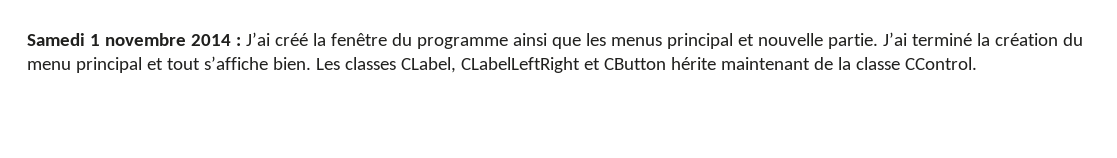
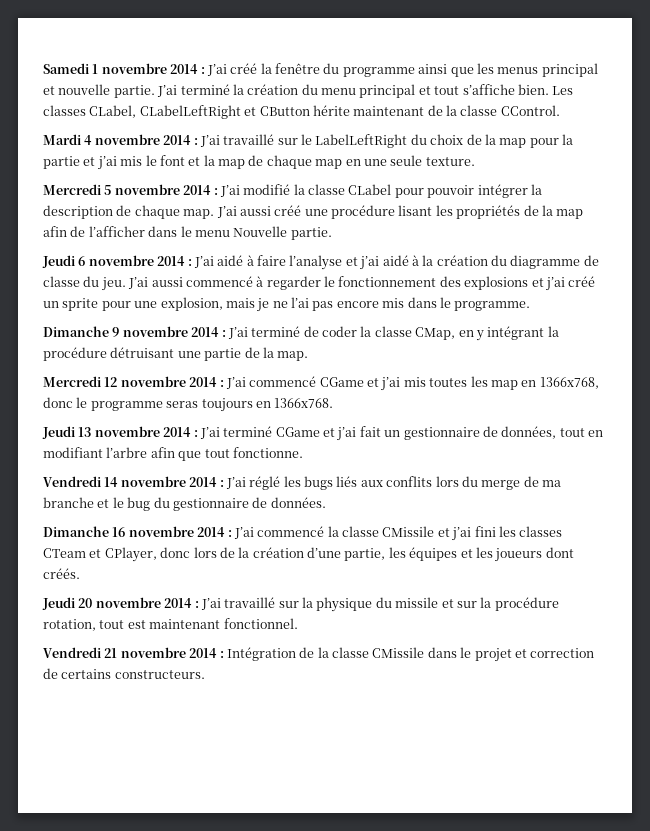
+ Mardi 4 novembre 2014 : J’ai travaillé sur le LabelLeftRight du choix de la map pour la partie et j’ai mis le font et la map de chaque map en une seule texture.
+ Mercredi 5 novembre 2014 : J’ai modifié la classe CLabel pour pouvoir intégrer la description de chaque map. J’ai aussi créé une procédure lisant les propriétés de la map afin de l’afficher dans le menu Nouvelle partie.
+ Jeudi 6 novembre 2014 : J’ai aidé à faire l’analyse et j’ai aidé à la création du diagramme de classe du jeu. J’ai aussi commencé à regarder le fonctionnement des explosions et j’ai créé un sprite pour une explosion, mais je ne l’ai pas encore mis dans le programme.
+ Dimanche 9 novembre 2014 : J’ai terminé de coder la classe CMap, en y intégrant la procédure détruisant une partie de la map.
+ Mercredi 12 novembre 2014 : J’ai commencé CGame et j’ai mis toutes les map en 1366x768, donc le programme seras toujours en 1366x768.
+ Jeudi 13 novembre 2014 : J’ai terminé CGame et j’ai fait un gestionnaire de données, tout en modifiant l’arbre afin que tout fonctionne.
+ Vendredi 14 novembre 2014 : J’ai réglé les bugs liés aux conflits lors du merge de ma branche et le bug du gestionnaire de données.
+ Dimanche 16 novembre 2014 : J’ai commencé la classe CMissile et j’ai fini les classes CTeam et CPlayer, donc lors de la création d’une partie, les équipes et les joueurs dont créés.
+ Jeudi 20 novembre 2014 : J’ai travaillé sur la physique du missile et sur la procédure rotation, tout est maintenant fonctionnel.
+ Vendredi 21 novembre 2014 : Intégration de la classe CMissile dans le projet et correction de certains constructeurs.

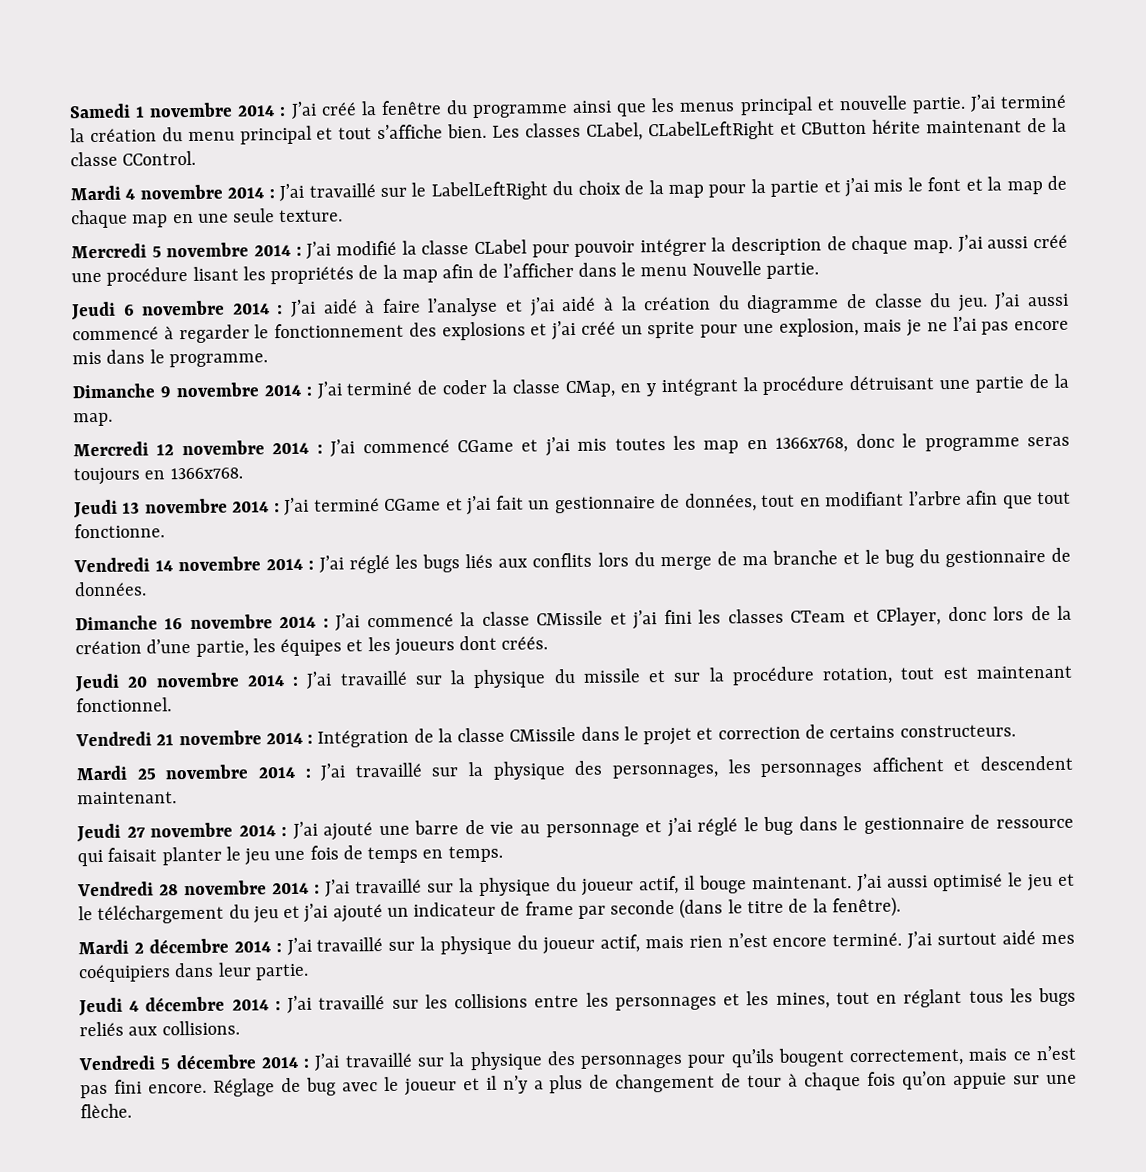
+ Mardi 25 novembre 2014 : J’ai travaillé sur la physique des personnages, les personnages affichent et descendent maintenant.
+ Jeudi 27 novembre 2014 : J’ai ajouté une barre de vie au personnage et j’ai réglé le bug dans le gestionnaire de ressource qui faisait planter le jeu une fois de temps en temps.
+ Vendredi 28 novembre 2014 : J’ai travaillé sur la physique du joueur actif, il bouge maintenant. J’ai aussi optimisé le jeu et le téléchargement du jeu et j’ai ajouté un indicateur de frame par seconde (dans le titre de la fenêtre).
+ Mardi 2 décembre 2014 : J’ai travaillé sur la physique du joueur actif, mais rien n’est encore terminé. J’ai surtout aidé mes coéquipiers dans leur partie.
+ Jeudi 4 décembre 2014 : J’ai travaillé sur les collisions entre les personnages et les mines, tout en réglant tous les bugs reliés aux collisions.
+ Vendredi 5 décembre 2014 : J’ai travaillé sur la physique des personnages pour qu’ils bougent correctement, mais ce n’est pas fini encore. Réglage de bug avec le joueur et il n’y a plus de changement de tour à chaque fois qu’on appuie sur une flèche.

